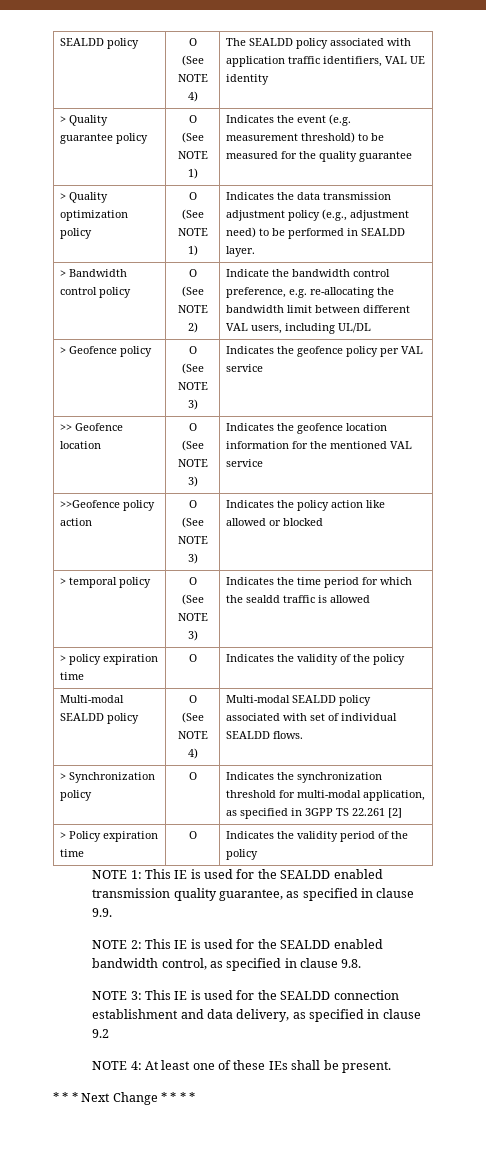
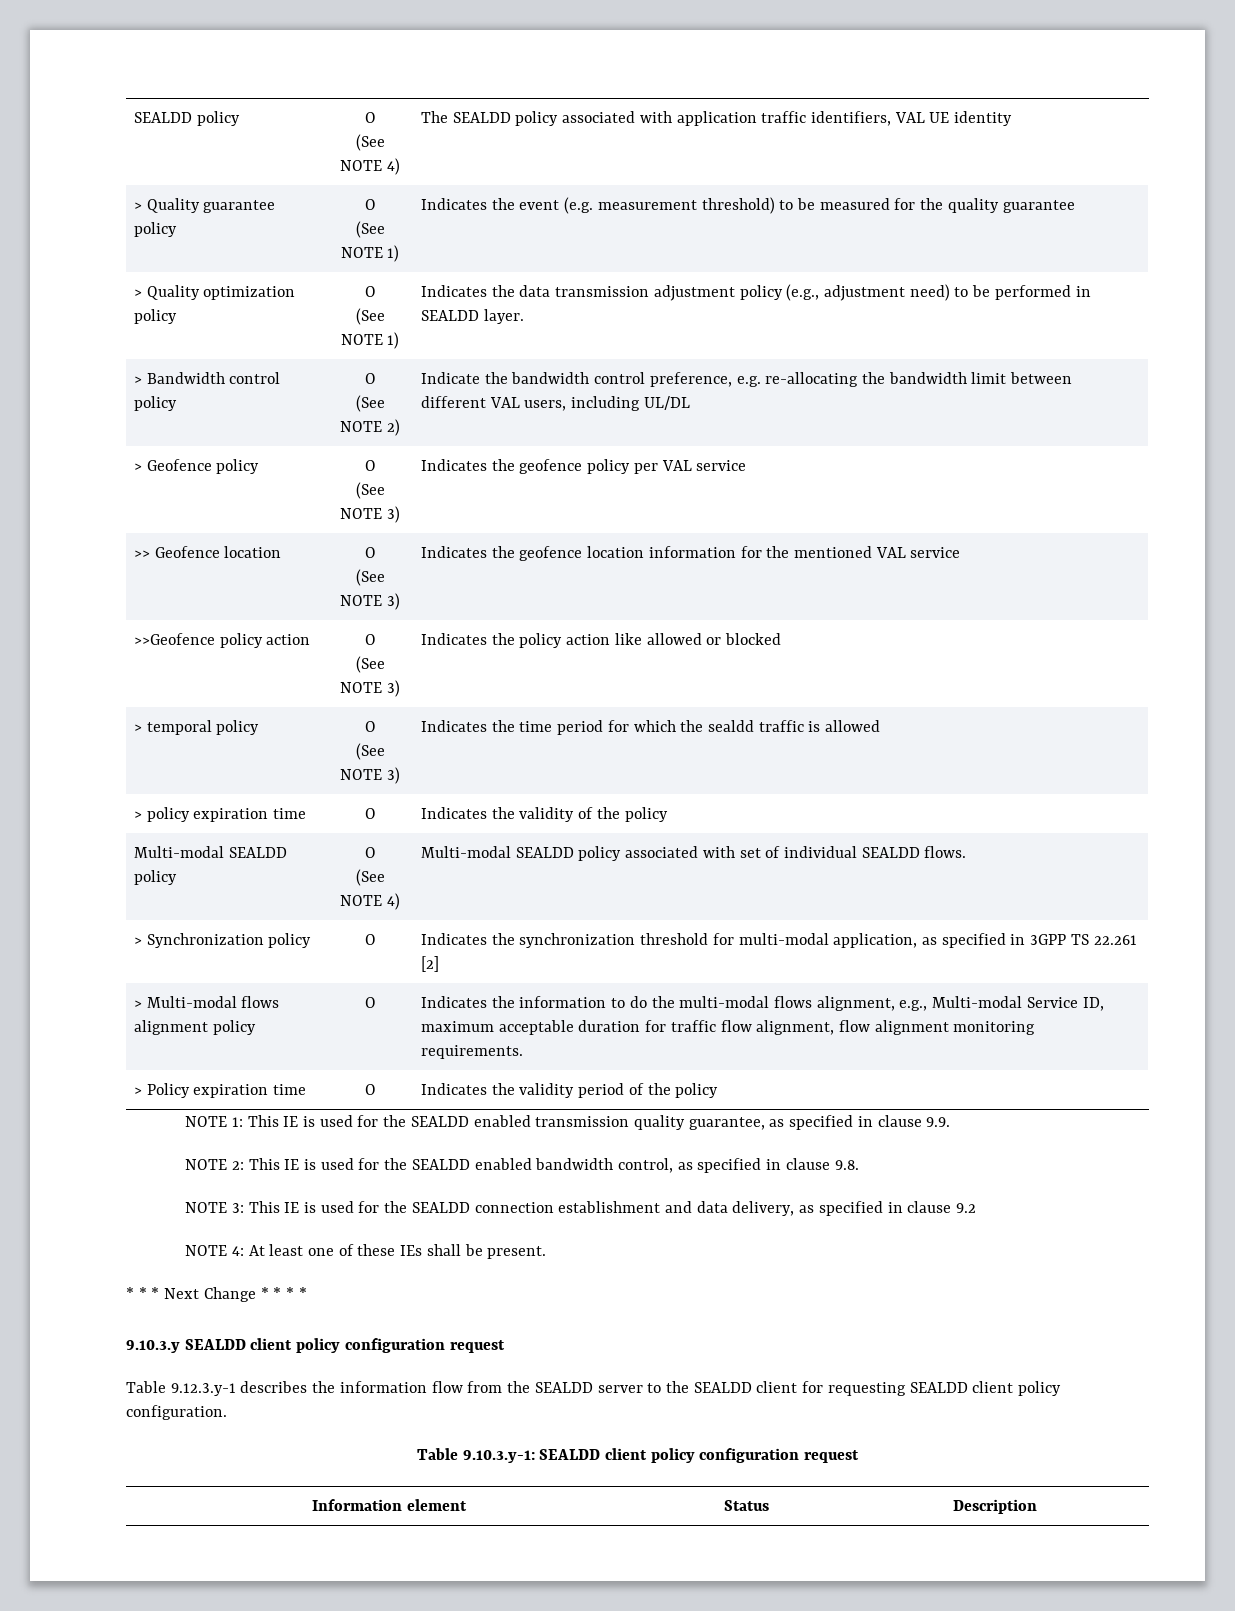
+ > Multi-modal flows alignment policy | O | Indicates the information to do the multi-modal flows alignment, e.g., Multi-modal Service ID, maximum acceptable duration for traffic flow alignment, flow alignment monitoring requirements.
+ 9.10.3.y SEALDD client policy configuration request
+ Table 9.12.3.y-1 describes the information flow from the SEALDD server to the SEALDD client for requesting SEALDD client policy configuration.
+ Table 9.10.3.y-1: SEALDD client policy configuration request
+ Information element | Status | Description

